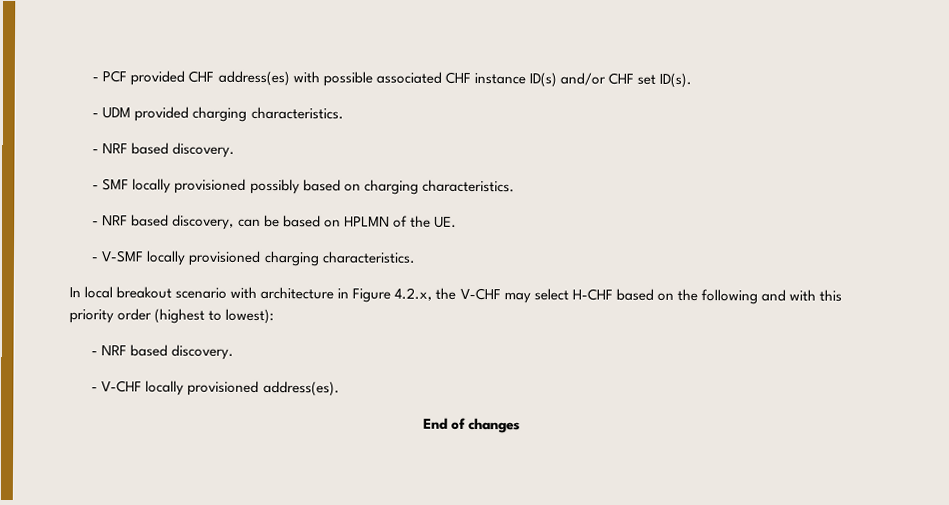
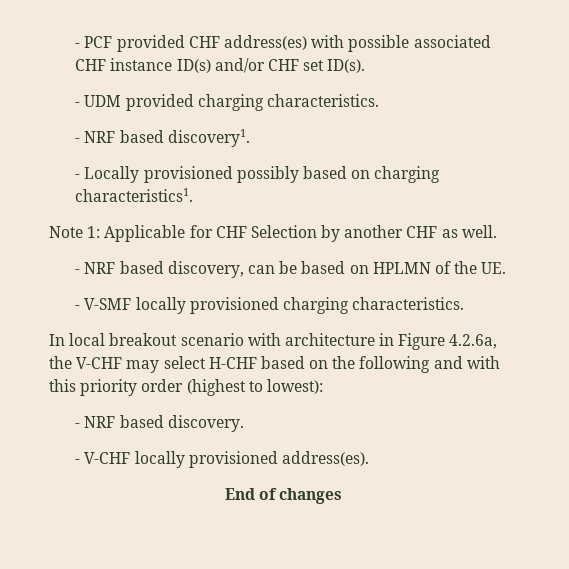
  - UDM provided charging characteristics.
- - NRF based discovery.
- - SMF locally provisioned possibly based on charging characteristics.
+ - NRF based discovery1.
+ - Locally provisioned possibly based on charging characteristics1.
+ Note 1: Applicable for CHF Selection by another CHF as well.
- In local breakout scenario with architecture in Figure 4.2.x, the V-CHF may select H-CHF based on the following and with this priority order (highest to lowest):
+ In local breakout scenario with architecture in Figure 4.2.6a, the V-CHF may select H-CHF based on the following and with this priority order (highest to lowest):

